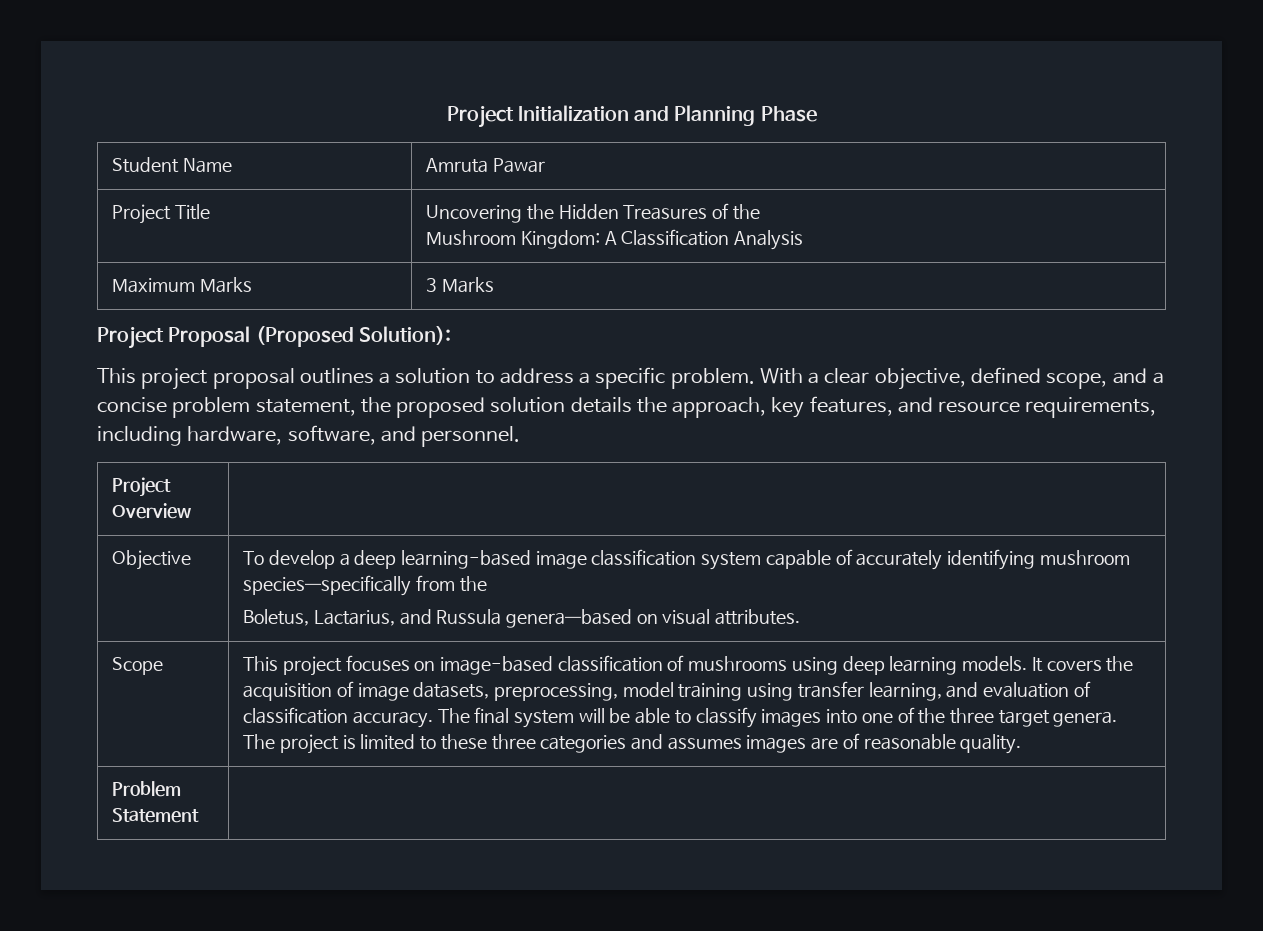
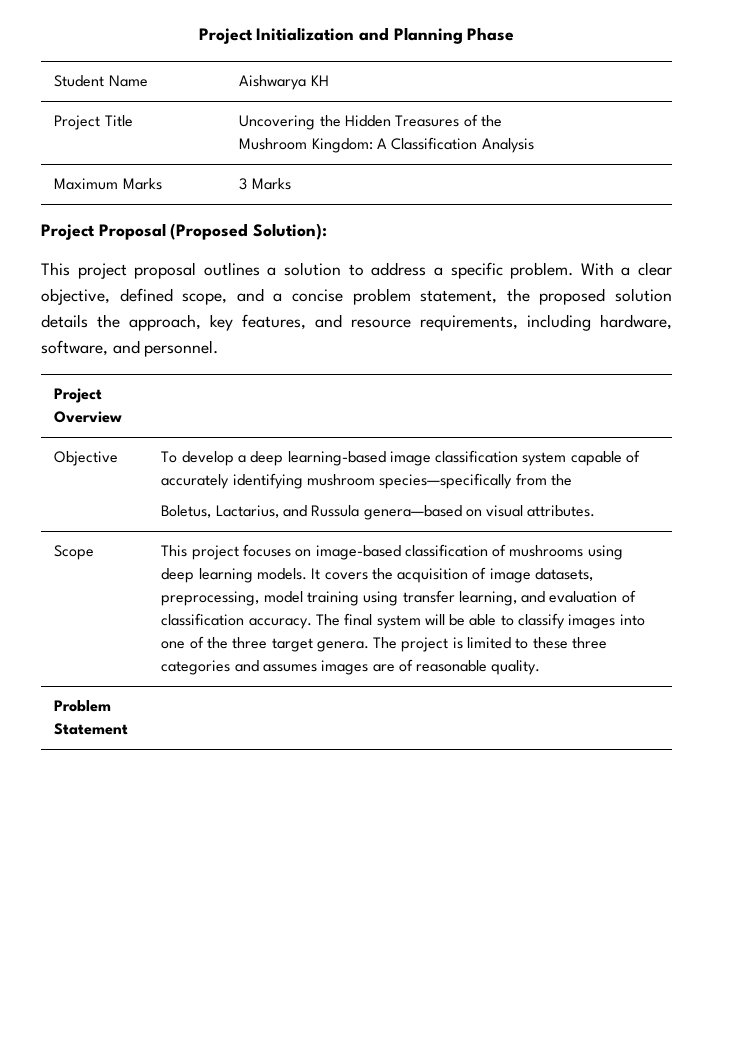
- Student Name | Amruta Pawar
+ Student Name | Aishwarya KH

